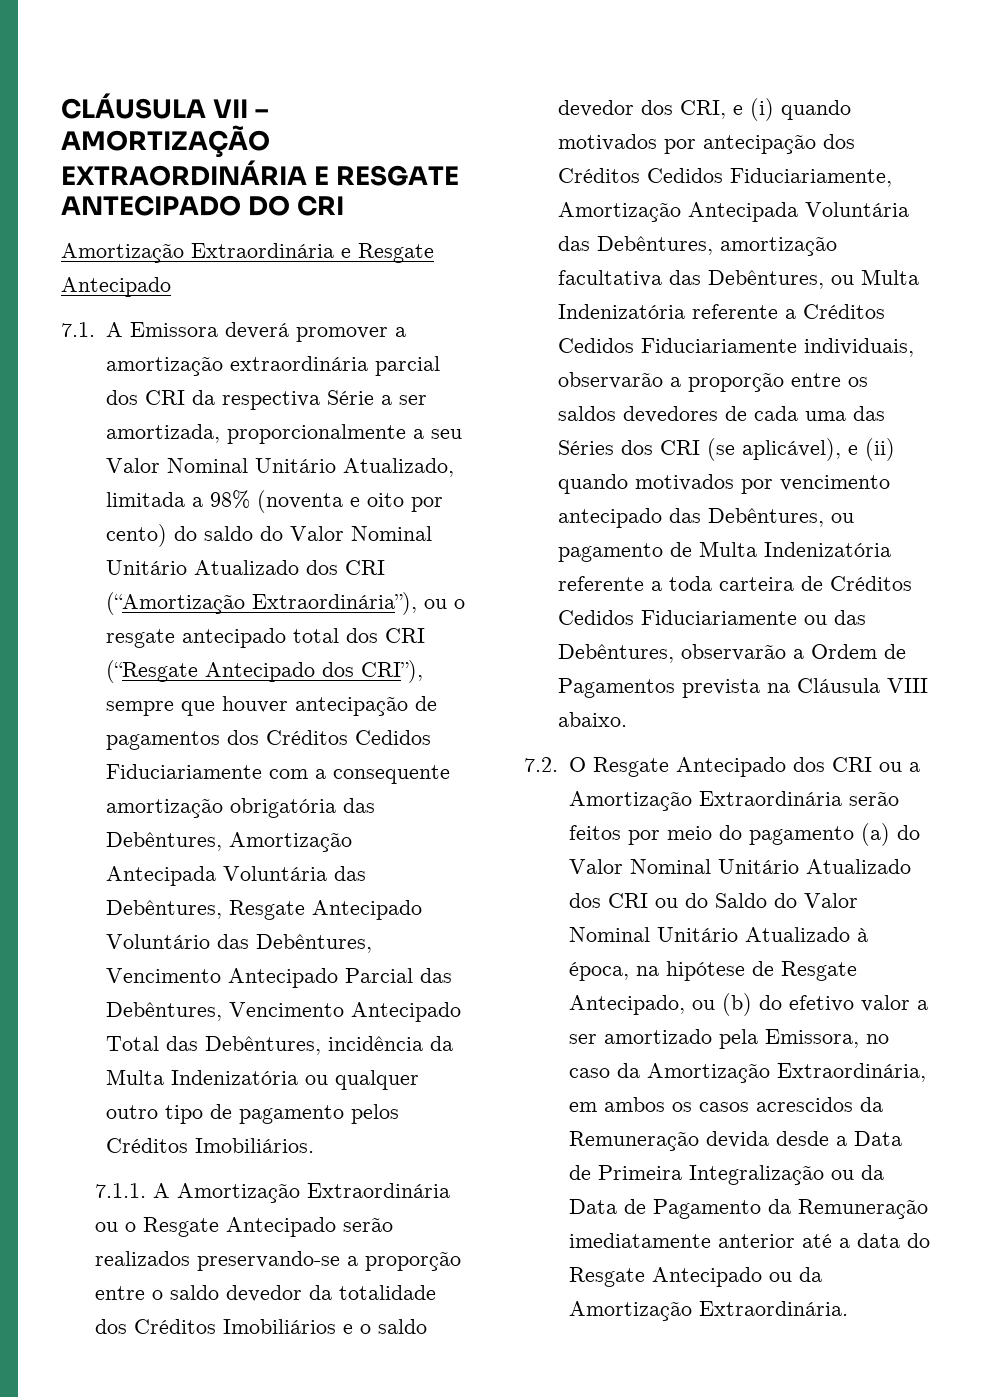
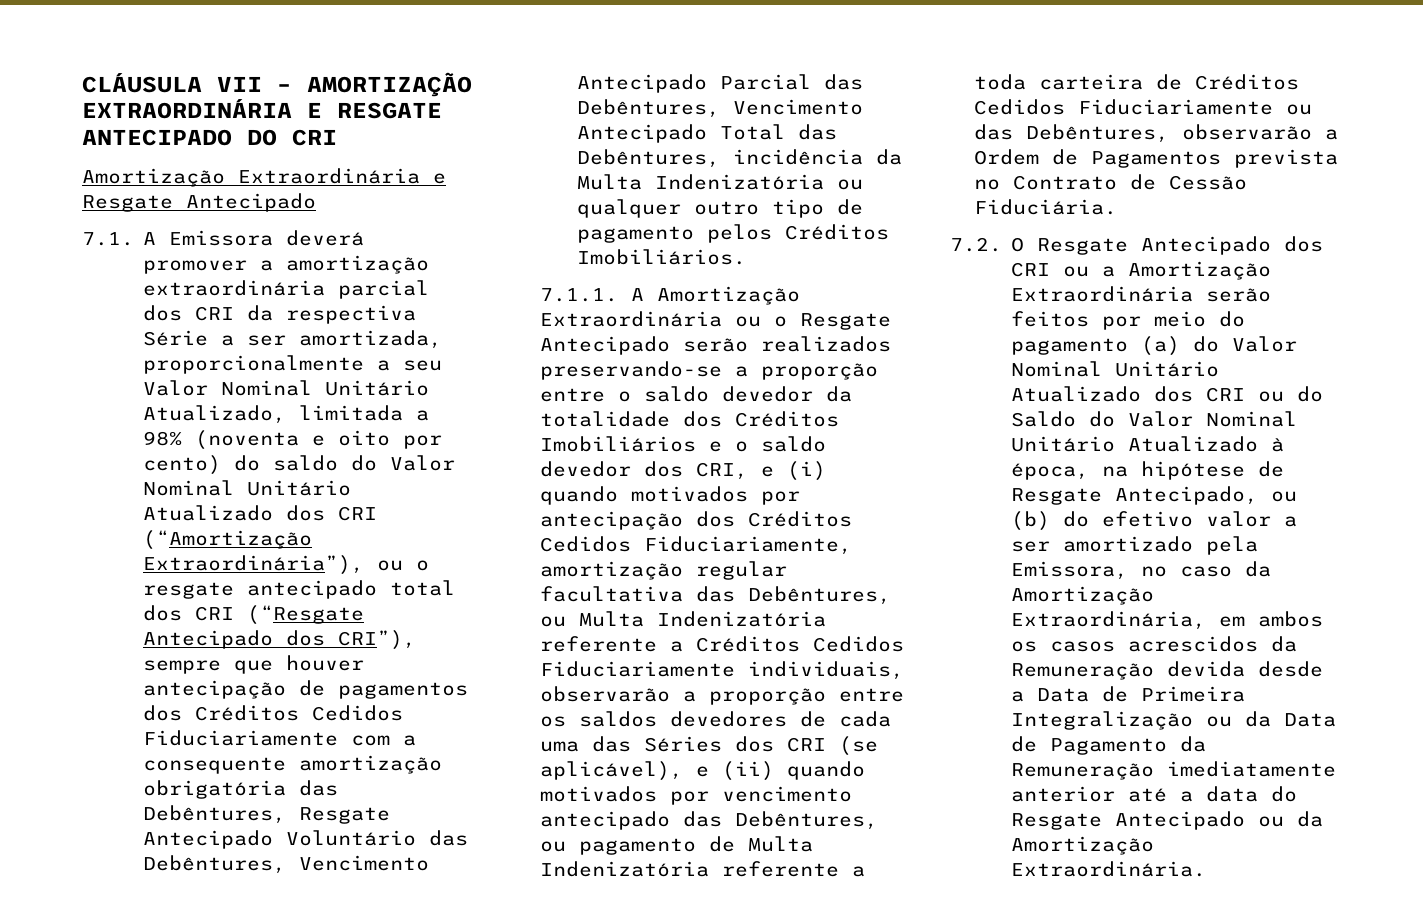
- 7.1. A Emissora deverá promover a amortização extraordinária parcial dos CRI da respectiva Série a ser amortizada, proporcionalmente a seu Valor Nominal Unitário Atualizado, limitada a 98% (noventa e oito por cento) do saldo do Valor Nominal Unitário Atualizado dos CRI (“Amortização Extraordinária”), ou o resgate antecipado total dos CRI (“Resgate Antecipado dos CRI”), sempre que houver antecipação de pagamentos dos Créditos Cedidos Fiduciariamente com a consequente amortização obrigatória das Debêntures, Amortização Antecipada Voluntária das Debêntures, Resgate Antecipado Voluntário das Debêntures, Vencimento Antecipado Parcial das Debêntures, Vencimento Antecipado Total das Debêntures, incidência da Multa Indenizatória ou qualquer outro tipo de pagamento pelos Créditos Imobiliários.
+ 7.1. A Emissora deverá promover a amortização extraordinária parcial dos CRI da respectiva Série a ser amortizada, proporcionalmente a seu Valor Nominal Unitário Atualizado, limitada a 98% (noventa e oito por cento) do saldo do Valor Nominal Unitário Atualizado dos CRI (“Amortização Extraordinária”), ou o resgate antecipado total dos CRI (“Resgate Antecipado dos CRI”), sempre que houver antecipação de pagamentos dos Créditos Cedidos Fiduciariamente com a consequente amortização obrigatória das Debêntures, Resgate Antecipado Voluntário das Debêntures, Vencimento Antecipado Parcial das Debêntures, Vencimento Antecipado Total das Debêntures, incidência da Multa Indenizatória ou qualquer outro tipo de pagamento pelos Créditos Imobiliários.
- 7.1.1. A Amortização Extraordinária ou o Resgate Antecipado serão realizados preservando-se a proporção entre o saldo devedor da totalidade dos Créditos Imobiliários e o saldo devedor dos CRI, e (i) quando motivados por antecipação dos Créditos Cedidos Fiduciariamente, Amortização Antecipada Voluntária das Debêntures, amortização facultativa das Debêntures, ou Multa Indenizatória referente a Créditos Cedidos Fiduciariamente individuais, observarão a proporção entre os saldos devedores de cada uma das Séries dos CRI (se aplicável), e (ii) quando motivados por vencimento antecipado das Debêntures, ou pagamento de Multa Indenizatória referente a toda carteira de Créditos Cedidos Fiduciariamente ou das Debêntures, observarão a Ordem de Pagamentos prevista na Cláusula VIII abaixo.
+ 7.1.1. A Amortização Extraordinária ou o Resgate Antecipado serão realizados preservando-se a proporção entre o saldo devedor da totalidade dos Créditos Imobiliários e o saldo devedor dos CRI, e (i) quando motivados por antecipação dos Créditos Cedidos Fiduciariamente, amortização regular facultativa das Debêntures, ou Multa Indenizatória referente a Créditos Cedidos Fiduciariamente individuais, observarão a proporção entre os saldos devedores de cada uma das Séries dos CRI (se aplicável), e (ii) quando motivados por vencimento antecipado das Debêntures, ou pagamento de Multa Indenizatória referente a toda carteira de Créditos Cedidos Fiduciariamente ou das Debêntures, observarão a Ordem de Pagamentos prevista no Contrato de Cessão Fiduciária.

